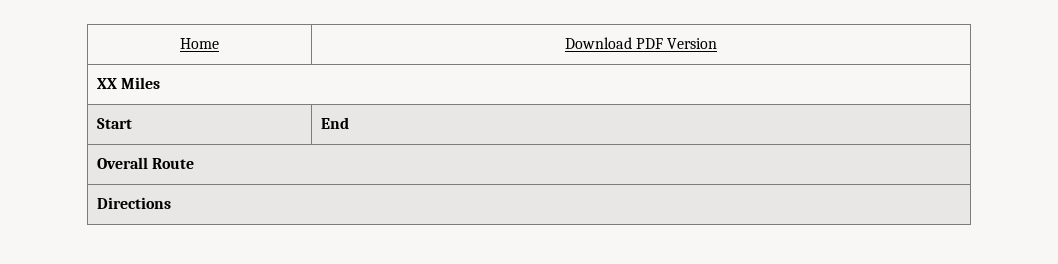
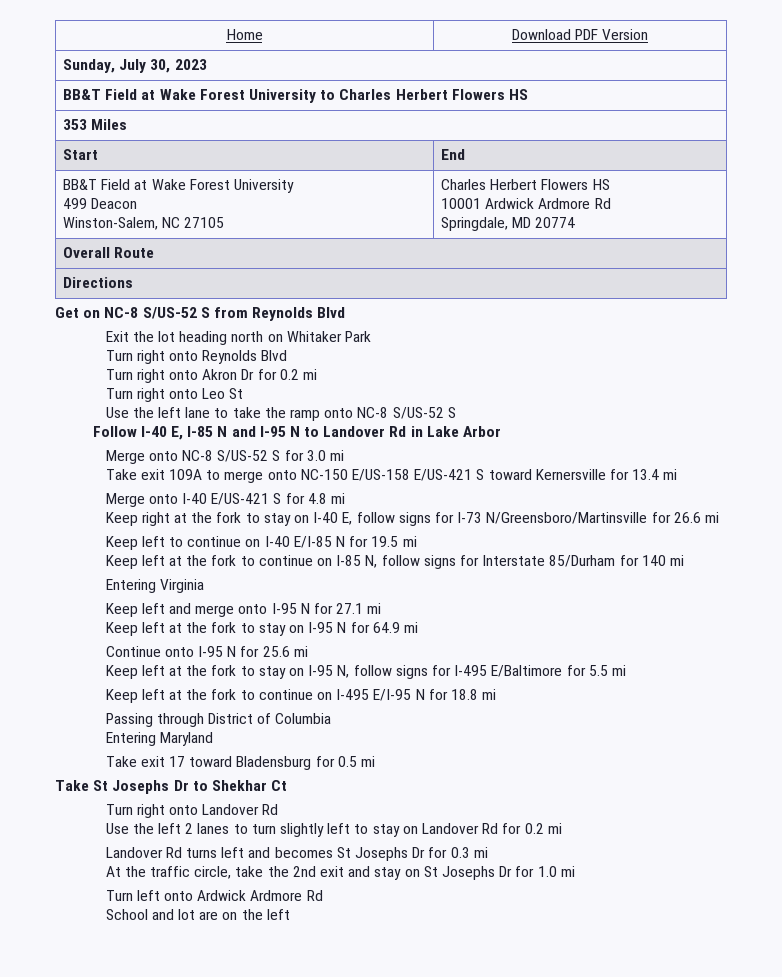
- XX Miles
+ Sunday, July 30, 2023
+ BB&T Field at Wake Forest University to Charles Herbert Flowers HS
+ 353 Miles
  Start | End
+ BB&T Field at Wake Forest University
+ 499 Deacon
+ Winston-Salem, NC 27105 | Charles Herbert Flowers HS
+ 10001 Ardwick Ardmore Rd
+ Springdale, MD 20774
  Overall Route
  Directions
+ Get on NC-8 S/US-52 S from Reynolds Blvd
+ Exit the lot heading north on Whitaker Park
+ Turn right onto Reynolds Blvd
+ Turn right onto Akron Dr for 0.2 mi
+ Turn right onto Leo St
+ Use the left lane to take the ramp onto NC-8 S/US-52 S
+ Follow I-40 E, I-85 N and I-95 N to Landover Rd in Lake Arbor
+ Merge onto NC-8 S/US-52 S for 3.0 mi
+ Take exit 109A to merge onto NC-150 E/US-158 E/US-421 S toward Kernersville for 13.4 mi
+ Merge onto I-40 E/US-421 S for 4.8 mi
+ Keep right at the fork to stay on I-40 E, follow signs for I-73 N/Greensboro/Martinsville for 26.6 mi
+ Keep left to continue on I-40 E/I-85 N for 19.5 mi
+ Keep left at the fork to continue on I-85 N, follow signs for Interstate 85/Durham for 140 mi
+ Entering Virginia
+ Keep left and merge onto I-95 N for 27.1 mi
+ Keep left at the fork to stay on I-95 N for 64.9 mi
+ Continue onto I-95 N for 25.6 mi
+ Keep left at the fork to stay on I-95 N, follow signs for I-495 E/Baltimore for 5.5 mi
+ Keep left at the fork to continue on I-495 E/I-95 N for 18.8 mi
+ Passing through District of Columbia
+ Entering Maryland
+ Take exit 17 toward Bladensburg for 0.5 mi
+ Take St Josephs Dr to Shekhar Ct
+ Turn right onto Landover Rd
+ Use the left 2 lanes to turn slightly left to stay on Landover Rd for 0.2 mi
+ Landover Rd turns left and becomes St Josephs Dr for 0.3 mi
+ At the traffic circle, take the 2nd exit and stay on St Josephs Dr for 1.0 mi
+ Turn left onto Ardwick Ardmore Rd
+ School and lot are on the left

